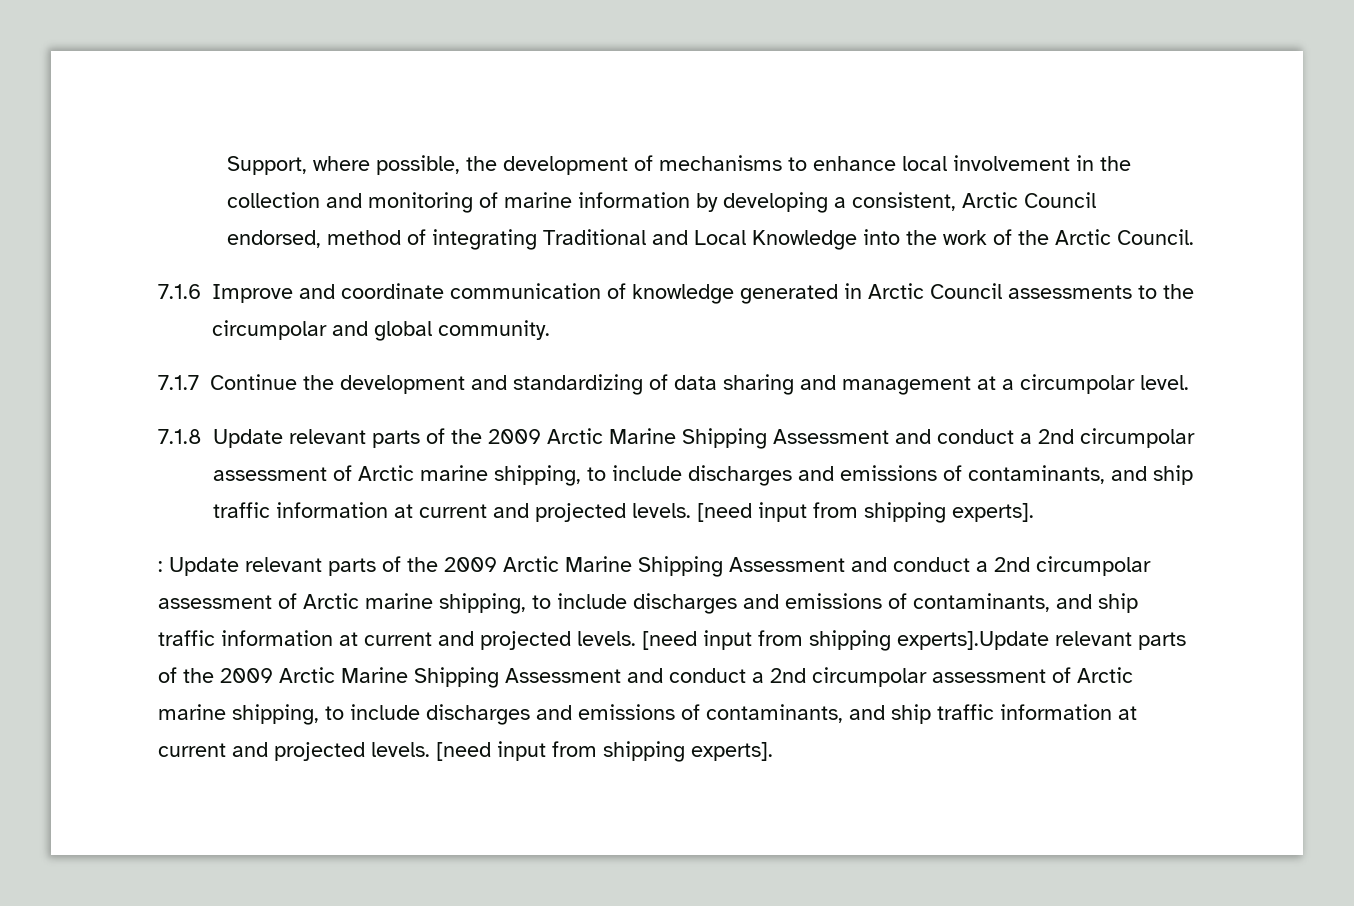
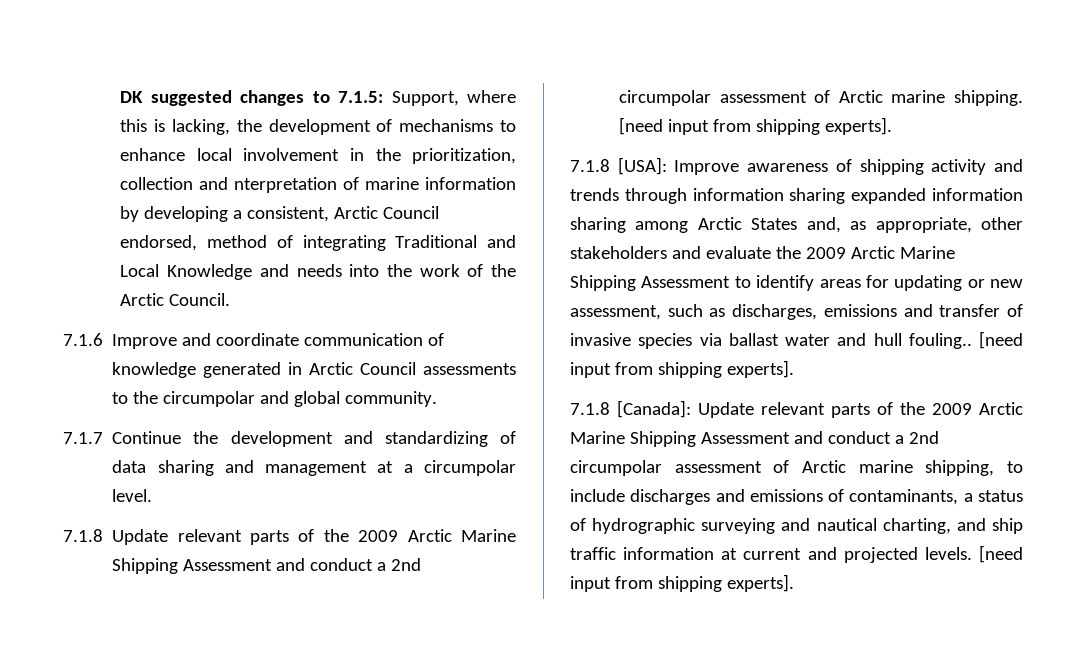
- Support, where possible, the development of mechanisms to enhance local involvement in the collection and monitoring of marine information by developing a consistent, Arctic Council endorsed, method of integrating Traditional and Local Knowledge into the work of the Arctic Council.
+ DK suggested changes to 7.1.5: Support, where this is lacking, the development of mechanisms to enhance local involvement in the prioritization, collection and nterpretation of marine information by developing a consistent, Arctic Council endorsed, method of integrating Traditional and Local Knowledge and needs into the work of the Arctic Council.
- 7.1.8 Update relevant parts of the 2009 Arctic Marine Shipping Assessment and conduct a 2nd circumpolar assessment of Arctic marine shipping, to include discharges and emissions of contaminants, and ship traffic information at current and projected levels. [need input from shipping experts].
- : Update relevant parts of the 2009 Arctic Marine Shipping Assessment and conduct a 2nd circumpolar assessment of Arctic marine shipping, to include discharges and emissions of contaminants, and ship traffic information at current and projected levels. [need input from shipping experts].Update relevant parts of the 2009 Arctic Marine Shipping Assessment and conduct a 2nd circumpolar assessment of Arctic marine shipping, to include discharges and emissions of contaminants, and ship traffic information at current and projected levels.
+ 7.1.8 Update relevant parts of the 2009 Arctic Marine Shipping Assessment and conduct a 2nd circumpolar assessment of Arctic marine shipping. [need input from shipping experts].
+ 7.1.8 [USA]: Improve awareness of shipping activity and trends through information sharing expanded information sharing among Arctic States and, as appropriate, other stakeholders and evaluate the 2009 Arctic Marine Shipping Assessment to identify areas for updating or new assessment, such as discharges, emissions and transfer of invasive species via ballast water and hull fouling.. [need input from shipping experts].
+ 7.1.8 [Canada]: Update relevant parts of the 2009 Arctic Marine Shipping Assessment and conduct a 2nd circumpolar assessment of Arctic marine shipping, to include discharges and emissions of contaminants, a status of hydrographic surveying and nautical charting, and ship traffic information at current and projected levels.

